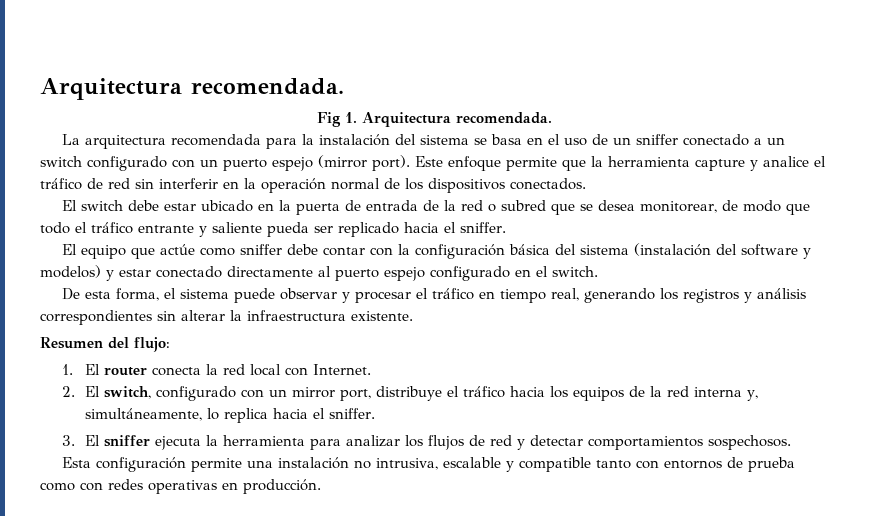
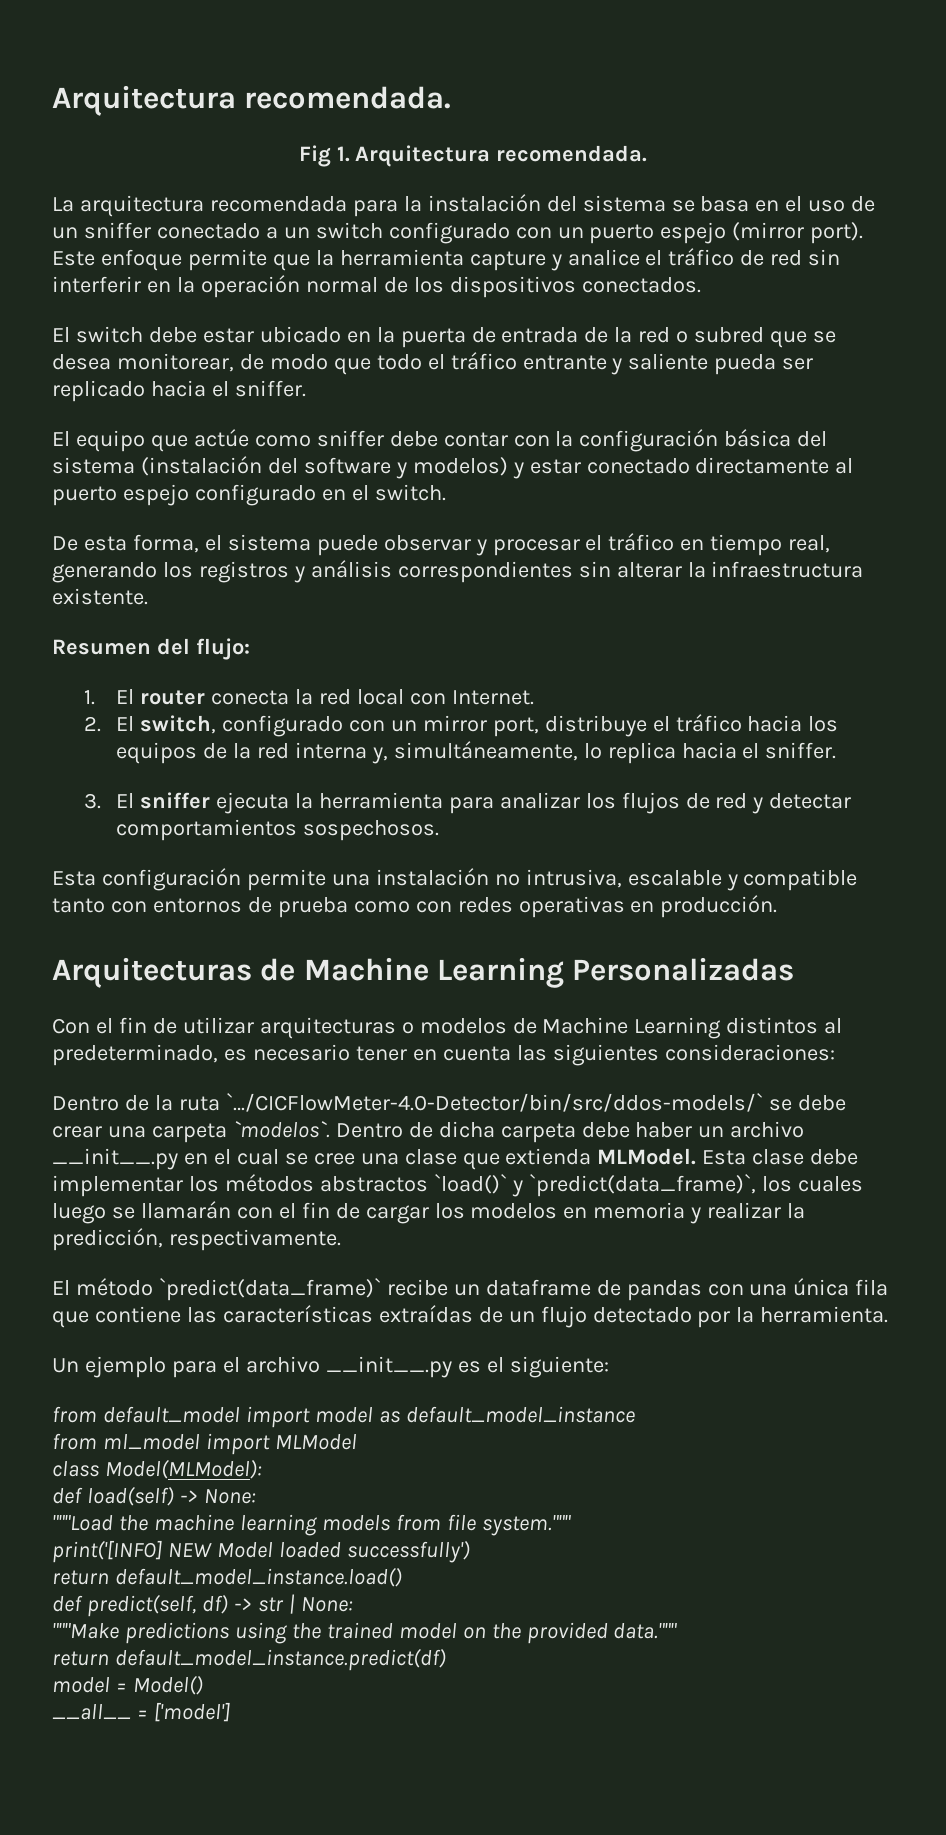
+ Arquitecturas de Machine Learning Personalizadas
+ Con el fin de utilizar arquitecturas o modelos de Machine Learning distintos al predeterminado, es necesario tener en cuenta las siguientes consideraciones:
+ Dentro de la ruta `…/CICFlowMeter-4.0-Detector/bin/src/ddos-models/` se debe crear una carpeta `modelos`. Dentro de dicha carpeta debe haber un archivo __init__.py en el cual se cree una clase que extienda MLModel. Esta clase debe implementar los métodos abstractos `load()` y `predict(data_frame)`, los cuales luego se llamarán con el fin de cargar los modelos en memoria y realizar la predicción, respectivamente.
+ El método `predict(data_frame)` recibe un dataframe de pandas con una única fila que contiene las características extraídas de un flujo detectado por la herramienta.
+ Un ejemplo para el archivo __init__.py es el siguiente:
+ from default_model import model as default_model_instance
+ from ml_model import MLModel
+ class Model(MLModel):
+ def load(self) -> None:
+ """Load the machine learning models from file system."""
+ print('[INFO] NEW Model loaded successfully')
+ return default_model_instance.load()
+ def predict(self, df) -> str | None:
+ """Make predictions using the trained model on the provided data."""
+ return default_model_instance.predict(df)
+ model = Model()
+ __all__ = ['model']

